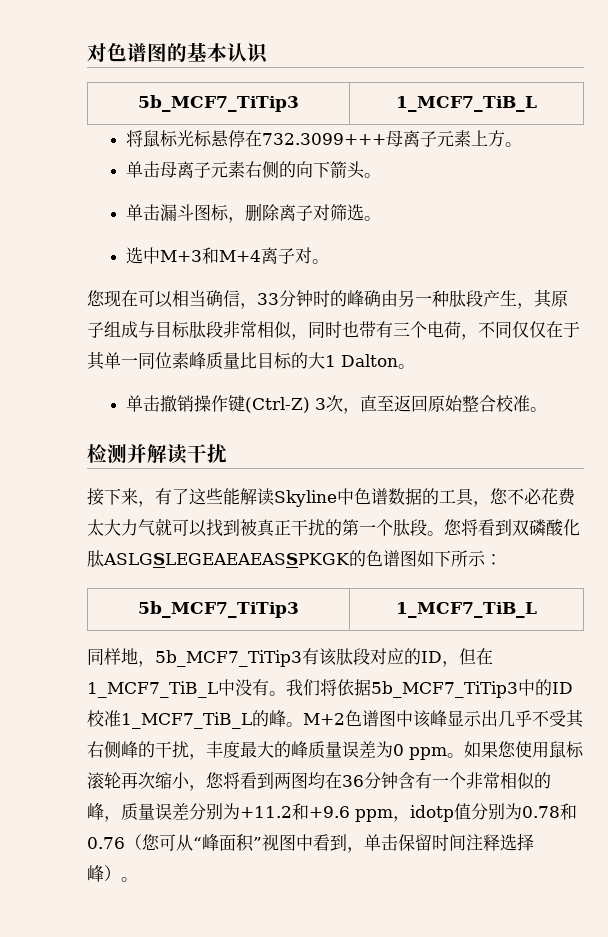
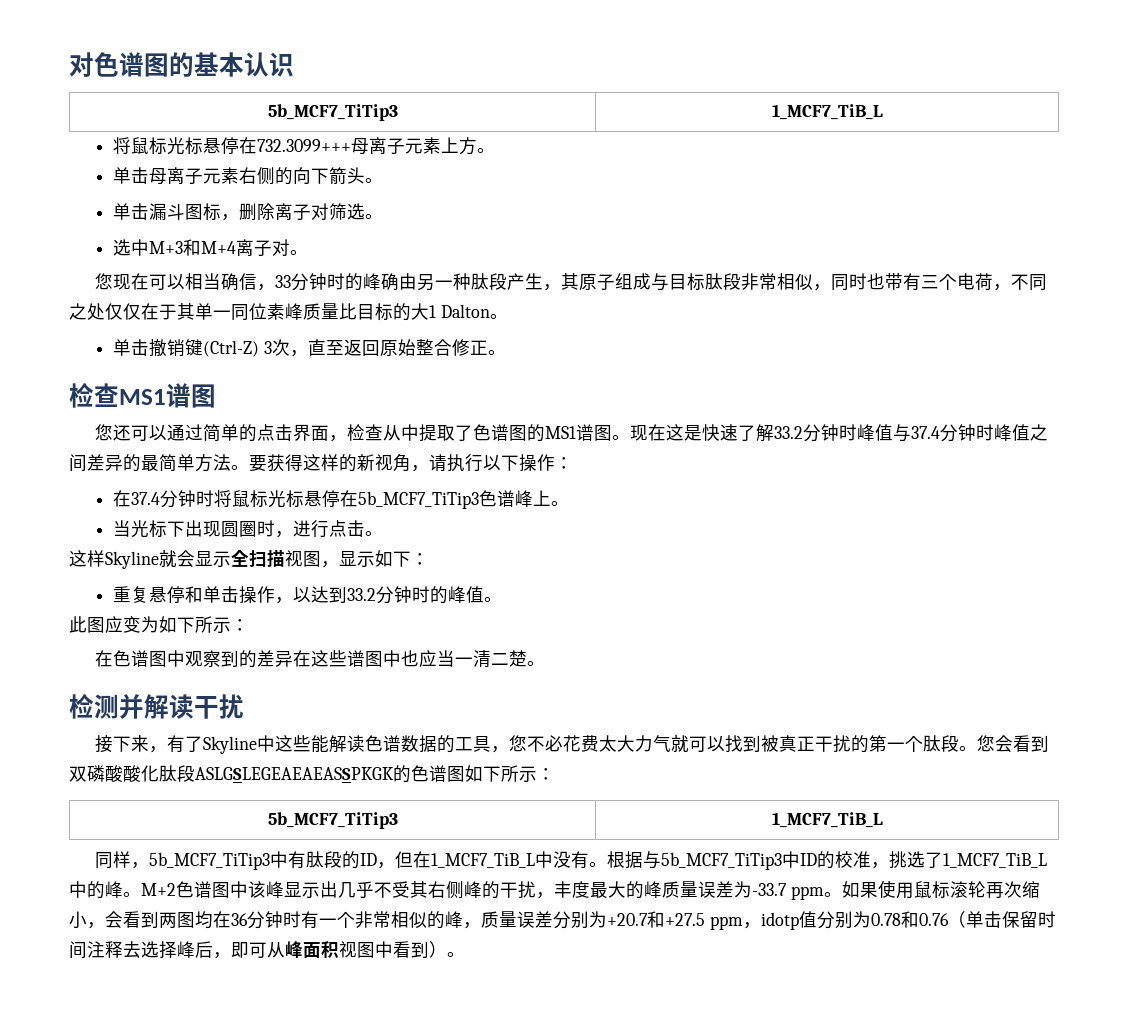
- 您现在可以相当确信，33分钟时的峰确由另一种肽段产生，其原子组成与目标肽段非常相似，同时也带有三个电荷，不同仅仅在于其单一同位素峰质量比目标的大1 Dalton。
+ 您现在可以相当确信，33分钟时的峰确由另一种肽段产生，其原子组成与目标肽段非常相似，同时也带有三个电荷，不同之处仅仅在于其单一同位素峰质量比目标的大1 Dalton。
- 单击撤销操作键(Ctrl-Z) 3次，直至返回原始整合校准。
+ 单击撤销键(Ctrl-Z) 3次，直至返回原始整合修正。
+ 检查MS1谱图
+ 您还可以通过简单的点击界面，检查从中提取了色谱图的MS1谱图。现在这是快速了解33.2分钟时峰值与37.4分钟时峰值之间差异的最简单方法。要获得这样的新视角，请执行以下操作：
+ 在37.4分钟时将鼠标光标悬停在5b_MCF7_TiTip3色谱峰上。
+ 当光标下出现圆圈时，进行点击。
+ 这样Skyline就会显示全扫描视图，显示如下：
+ 重复悬停和单击操作，以达到33.2分钟时的峰值。
+ 此图应变为如下所示：
+ 在色谱图中观察到的差异在这些谱图中也应当一清二楚。
- 接下来，有了这些能解读Skyline中色谱数据的工具，您不必花费太大力气就可以找到被真正干扰的第一个肽段。
+ 接下来，有了Skyline中这些能解读色谱数据的工具，您不必花费太大力气就可以找到被真正干扰的第一个肽段。
- 您将看到双磷酸化肽ASLGSLEGEAEAEASSPKGK的色谱图如下所示：
+ 您会看到双磷酸酸化肽段ASLGSLEGEAEAEASSPKGK的色谱图如下所示：
- 同样地，5b_MCF7_TiTip3有该肽段对应的ID，但在1_MCF7_TiB_L中没有。
+ 同样，5b_MCF7_TiTip3中有肽段的ID，但在1_MCF7_TiB_L中没有。
- 我们将依据5b_MCF7_TiTip3中的ID校准1_MCF7_TiB_L的峰。
+ 根据与5b_MCF7_TiTip3中ID的校准，挑选了1_MCF7_TiB_L中的峰。
- M+2色谱图中该峰显示出几乎不受其右侧峰的干扰，丰度最大的峰质量误差为0 ppm。
+ M+2色谱图中该峰显示出几乎不受其右侧峰的干扰，丰度最大的峰质量误差为-33.7 ppm。
- 如果您使用鼠标滚轮再次缩小，您将看到两图均在36分钟含有一个非常相似的峰，质量误差分别为+11.2和+9.6 ppm，idotp值分别为0.78和0.76（您可从“峰面积”视图中看到，单击保留时间注释选择峰）。
+ 如果使用鼠标滚轮再次缩小，会看到两图均在36分钟时有一个非常相似的峰，质量误差分别为+20.7和+27.5 ppm，idotp值分别为0.78和0.76（单击保留时间注释去选择峰后，即可从峰面积视图中看到）。

